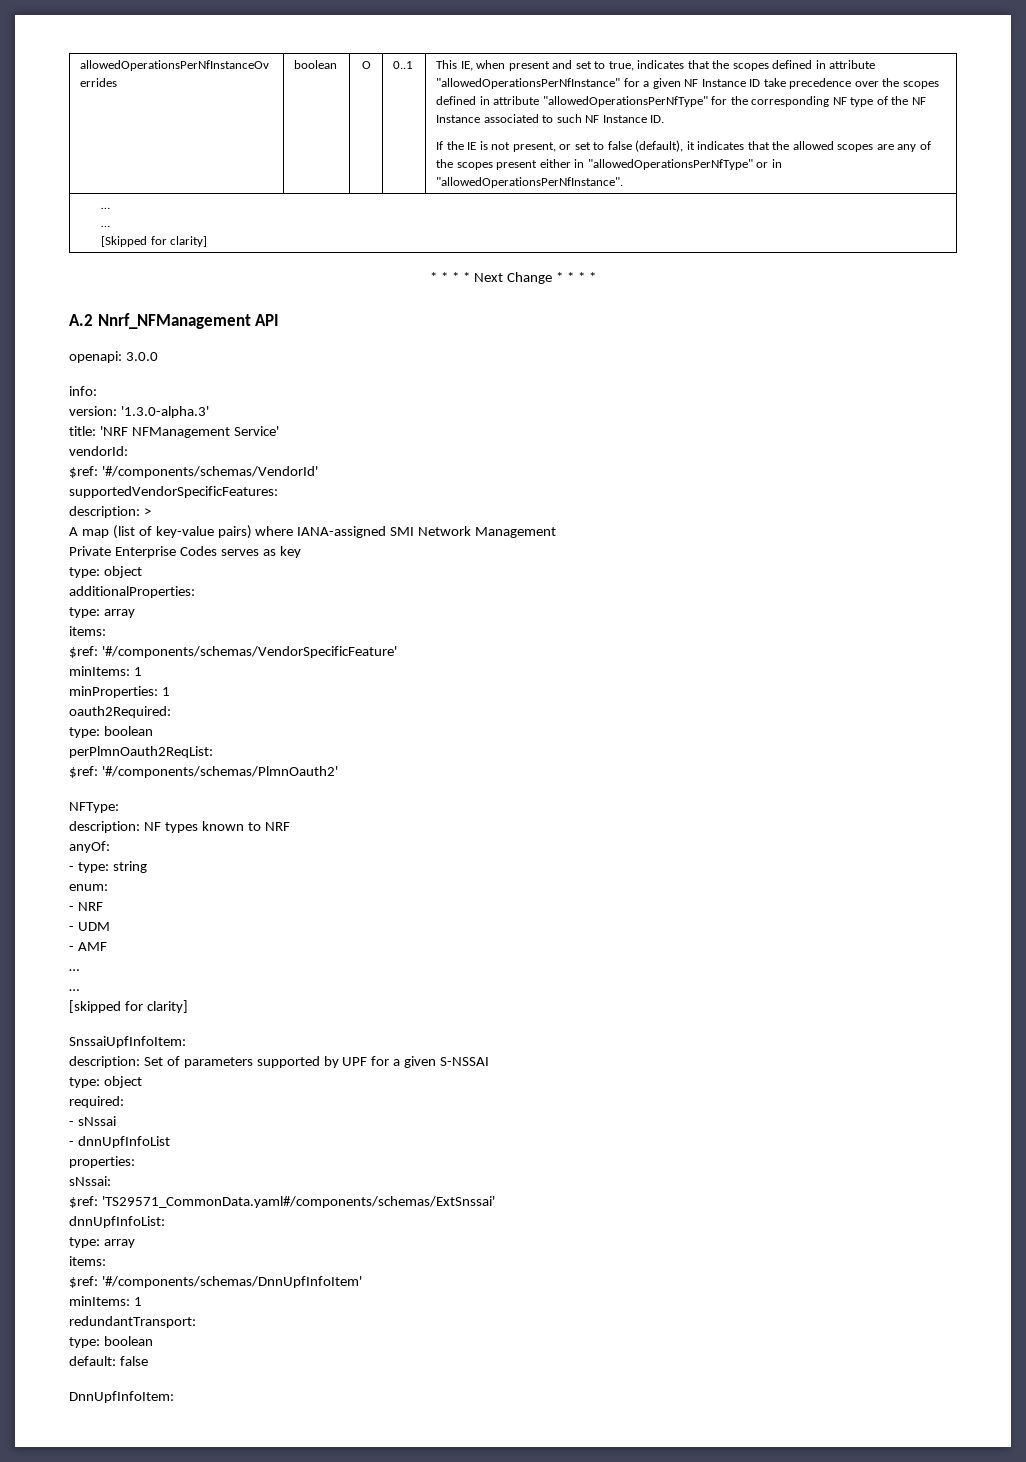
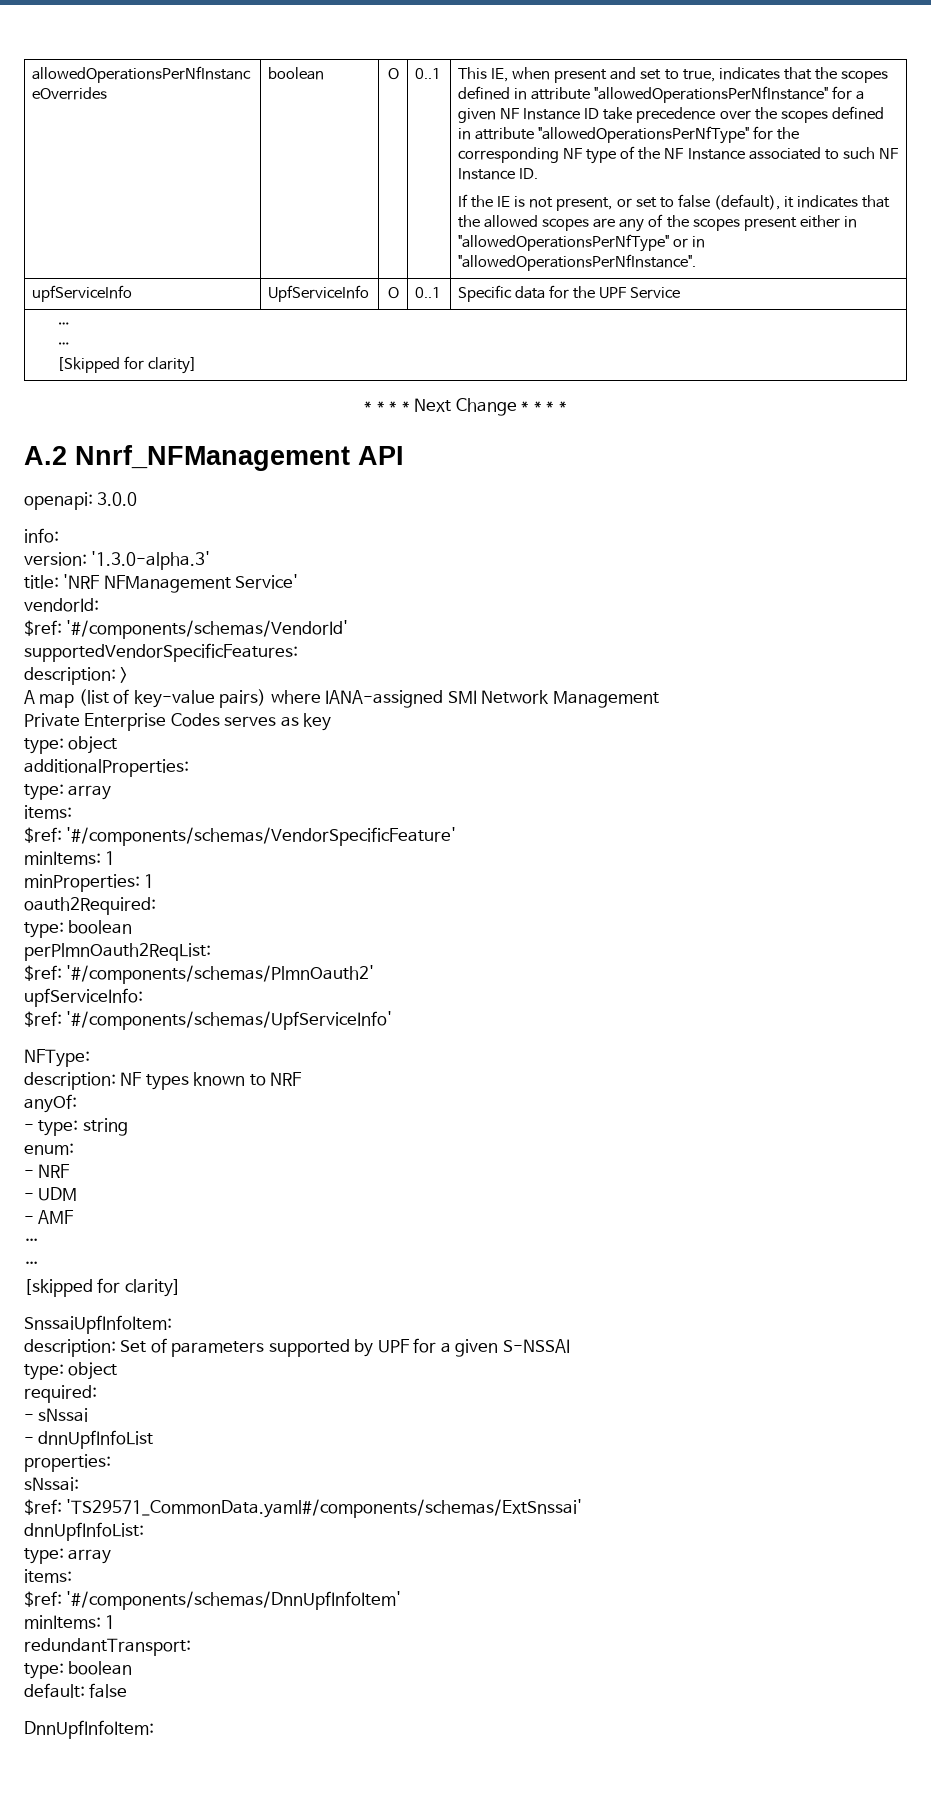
+ upfServiceInfo | UpfServiceInfo | O | 0..1 | Specific data for the UPF Service
+ upfServiceInfo:
+ $ref: '#/components/schemas/UpfServiceInfo'

